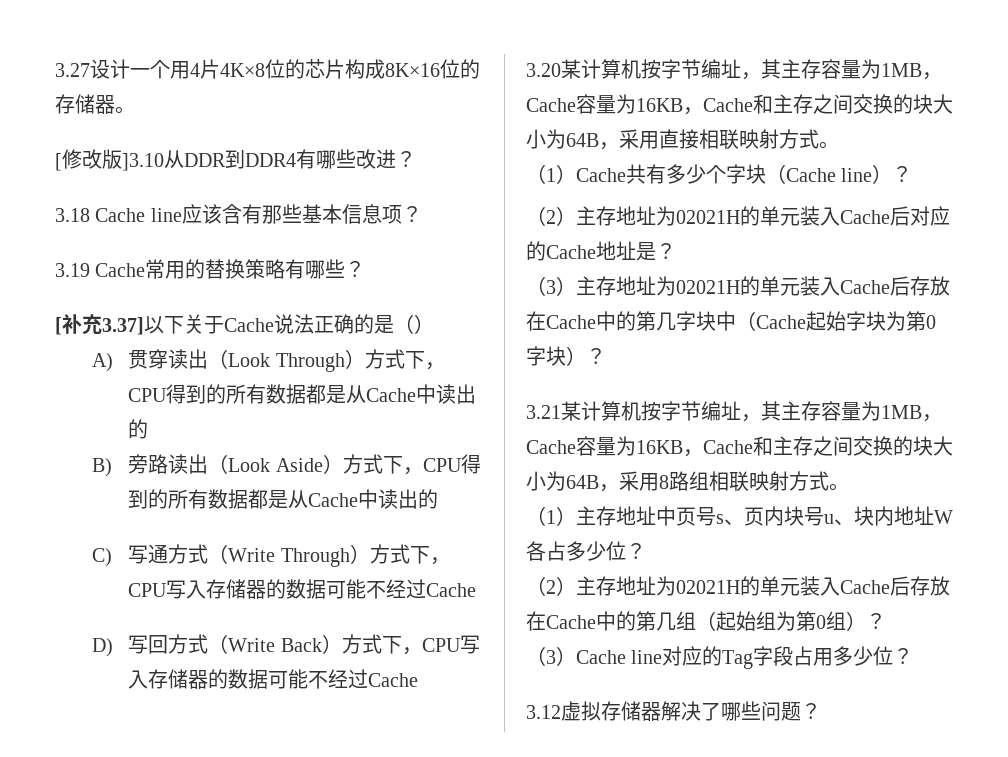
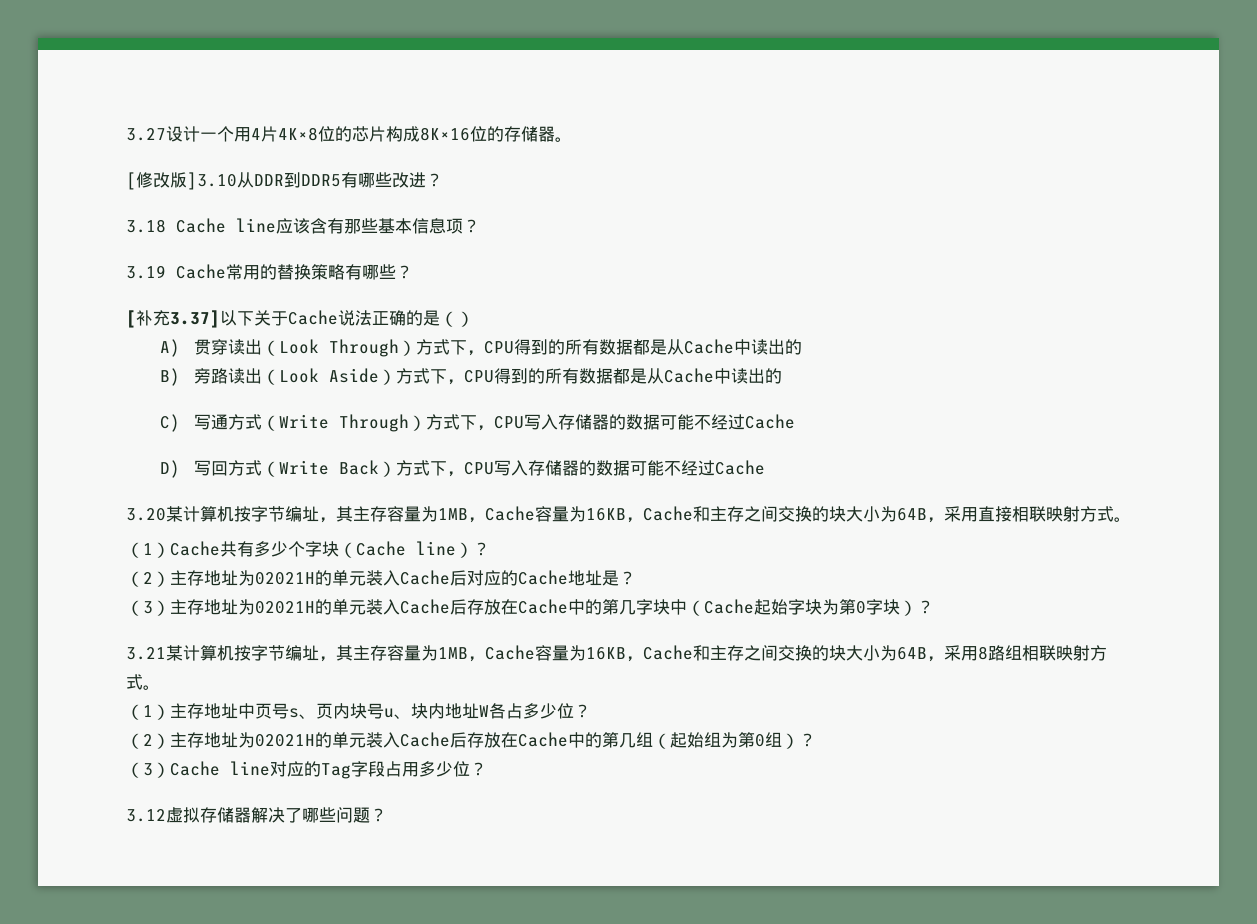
- [修改版]3.10从DDR到DDR4有哪些改进？
+ [修改版]3.10从DDR到DDR5有哪些改进？

